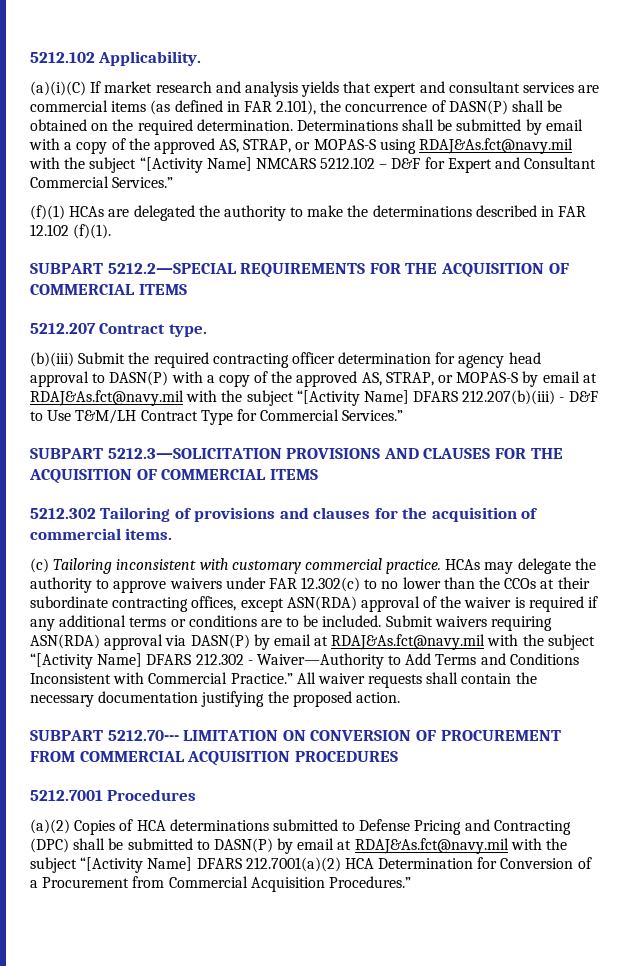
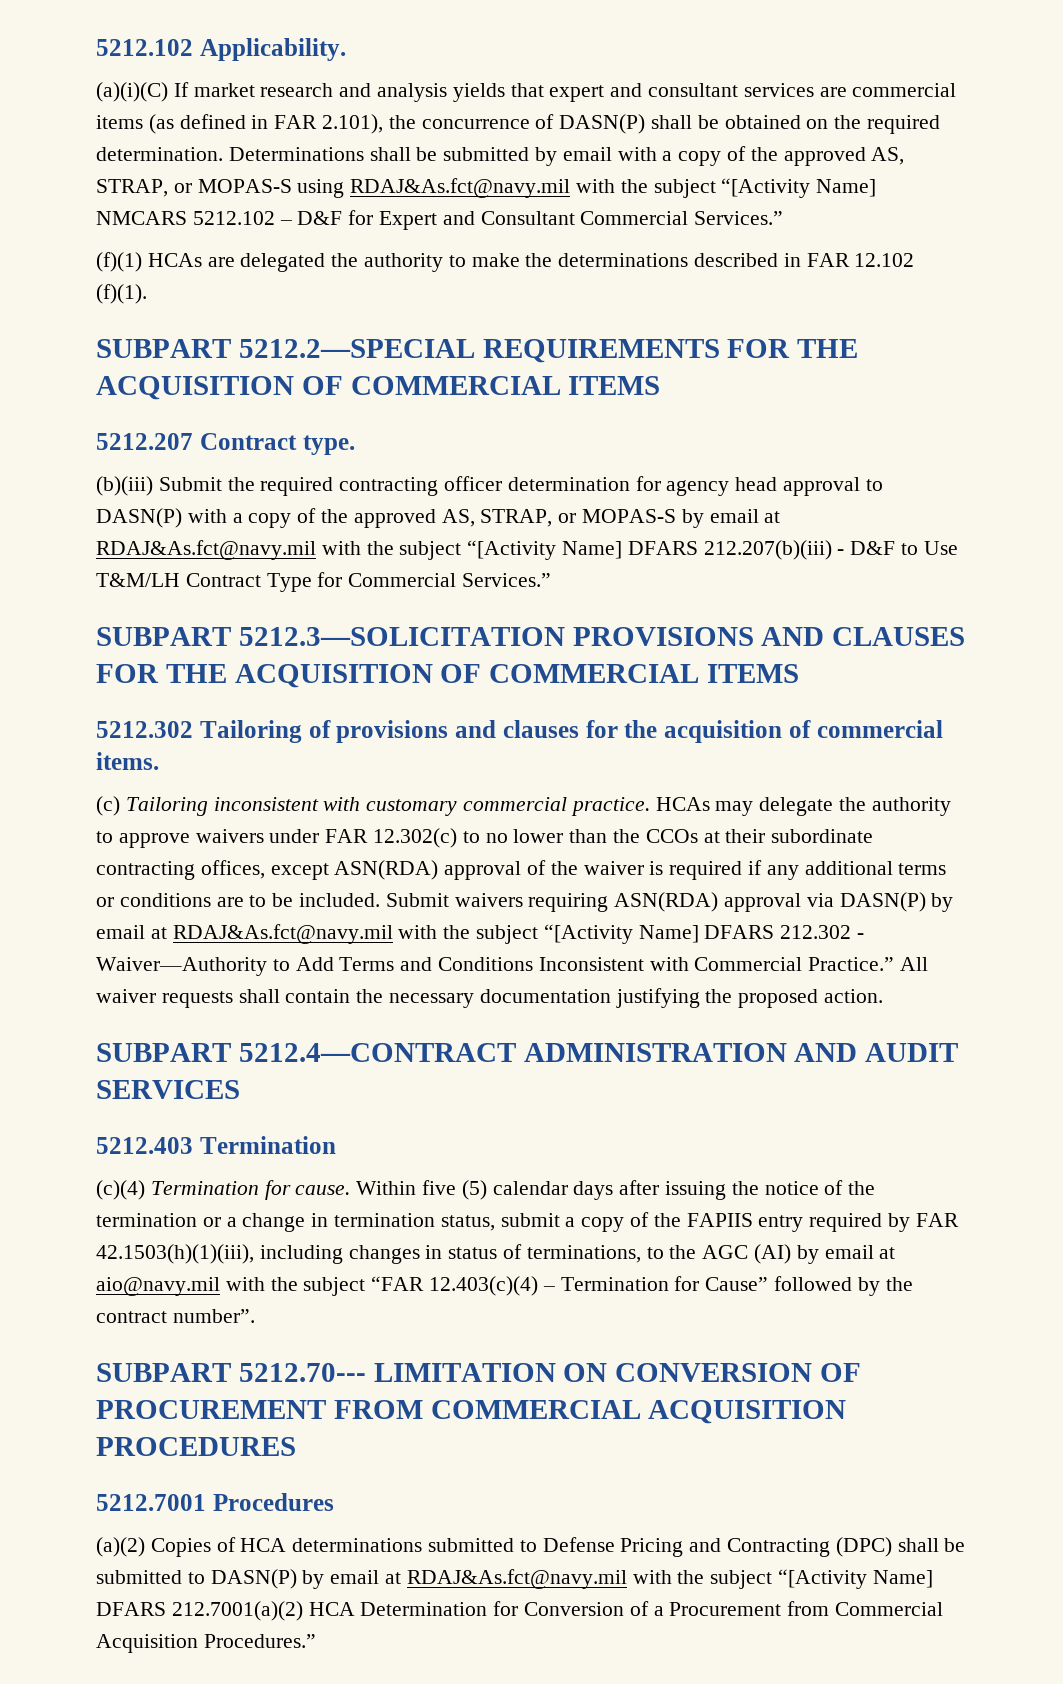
+ SUBPART 5212.4—CONTRACT ADMINISTRATION AND AUDIT SERVICES
+ 5212.403 Termination
+ (c)(4) Termination for cause. Within five (5) calendar days after issuing the notice of the termination or a change in termination status, submit a copy of the FAPIIS entry required by FAR 42.1503(h)(1)(iii), including changes in status of terminations, to the AGC (AI) by email at aio@navy.mil with the subject “FAR 12.403(c)(4) – Termination for Cause” followed by the contract number”.

